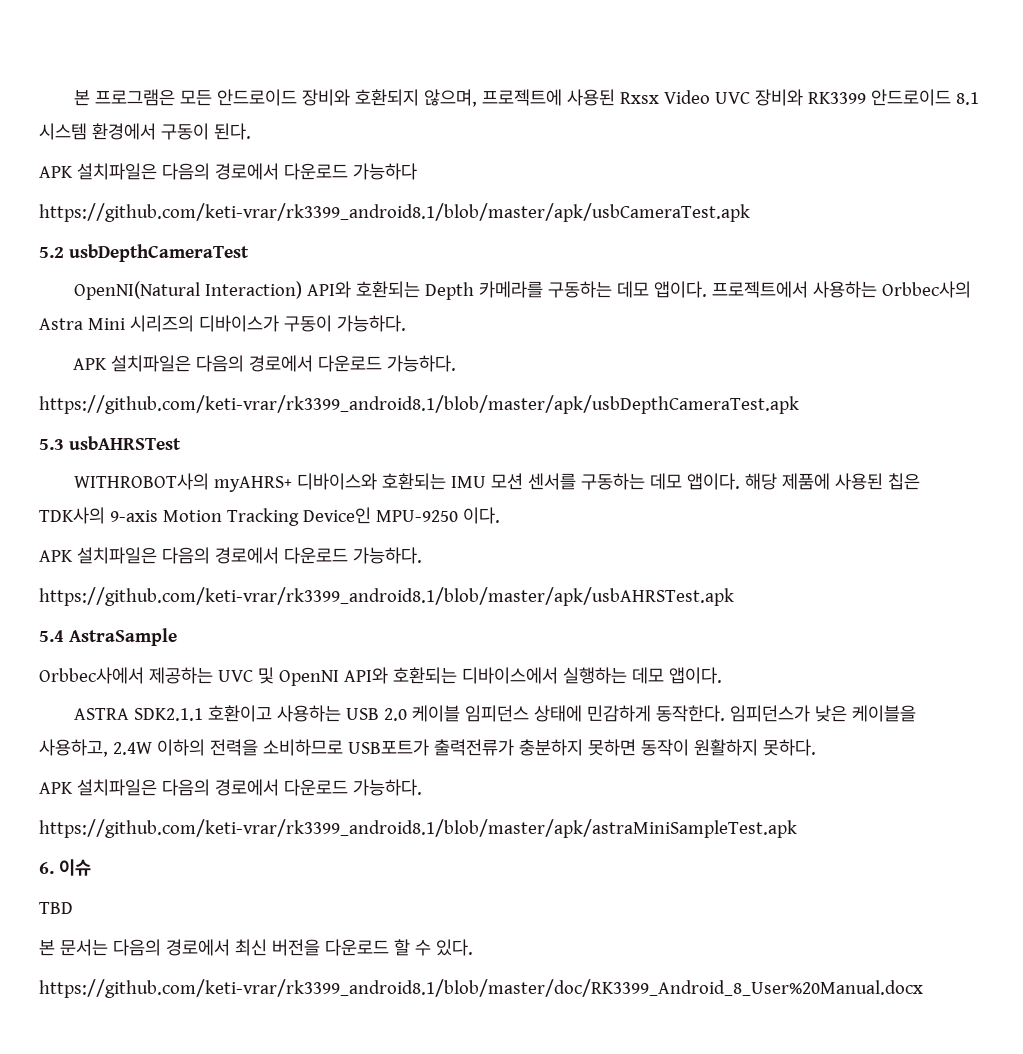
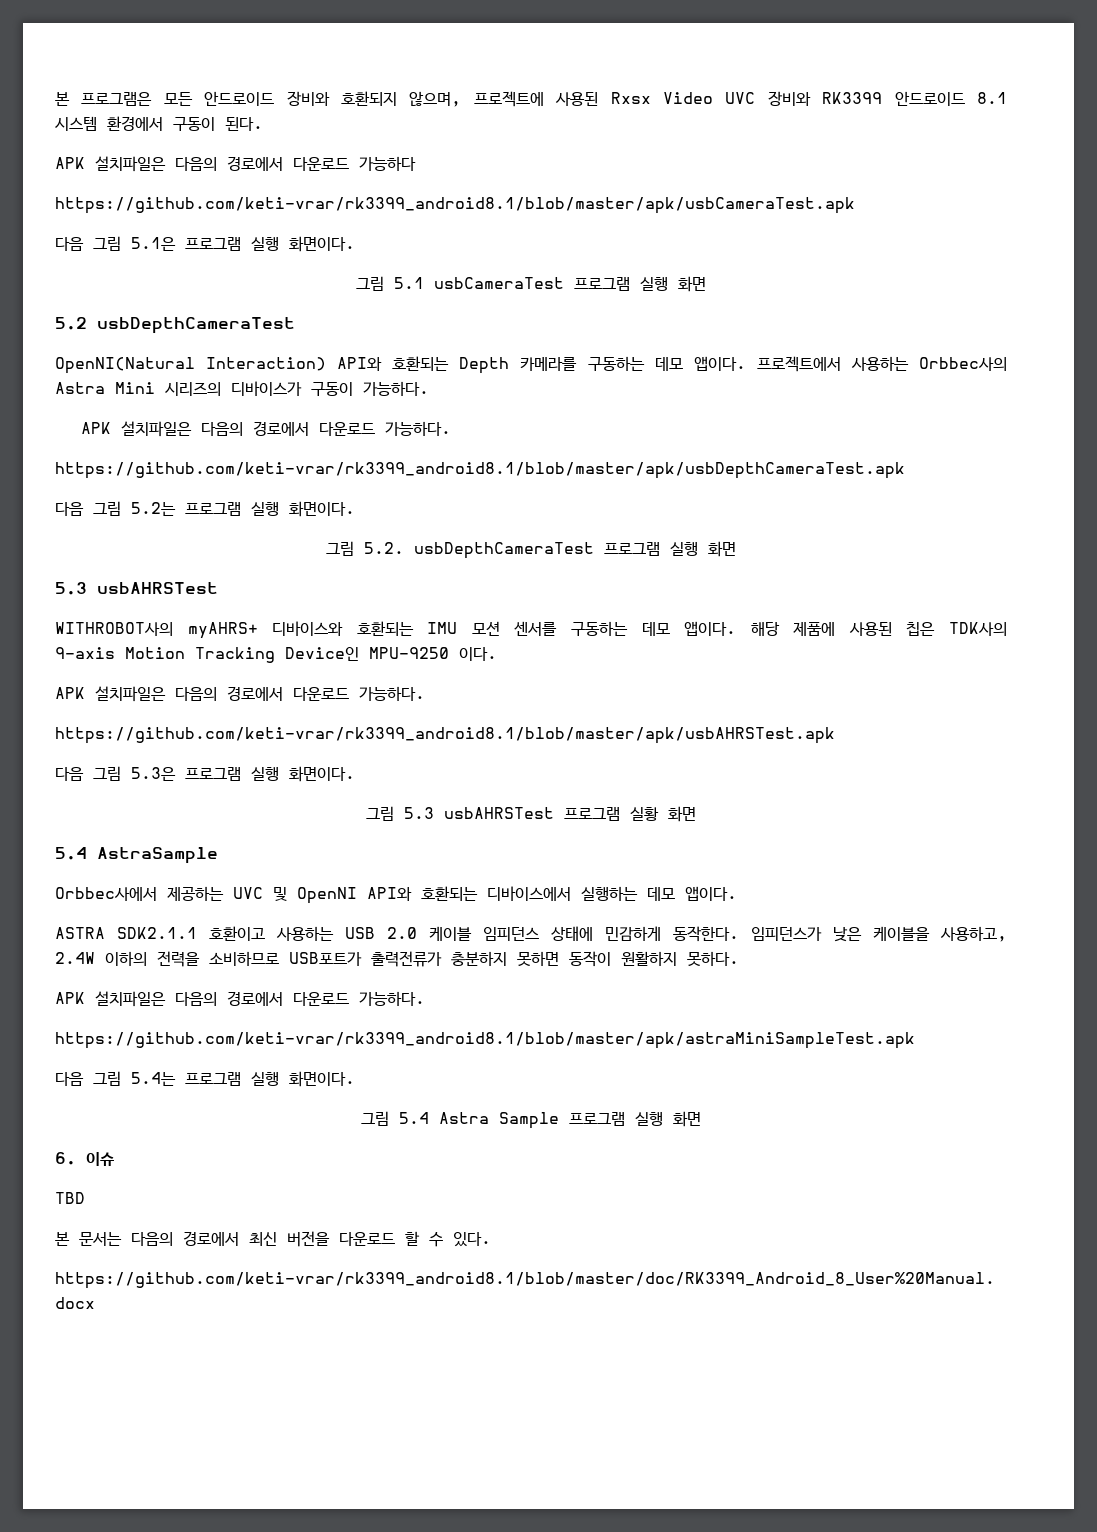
+ 다음 그림 5.1은 프로그램 실행 화면이다.
+ 그림 5.1 usbCameraTest 프로그램 실행 화면
+ 다음 그림 5.2는 프로그램 실행 화면이다.
+ 그림 5.2. usbDepthCameraTest 프로그램 실행 화면
+ 다음 그림 5.3은 프로그램 실행 화면이다.
+ 그림 5.3 usbAHRSTest 프로그램 실황 화면
+ 다음 그림 5.4는 프로그램 실행 화면이다.
+ 그림 5.4 Astra Sample 프로그램 실행 화면

